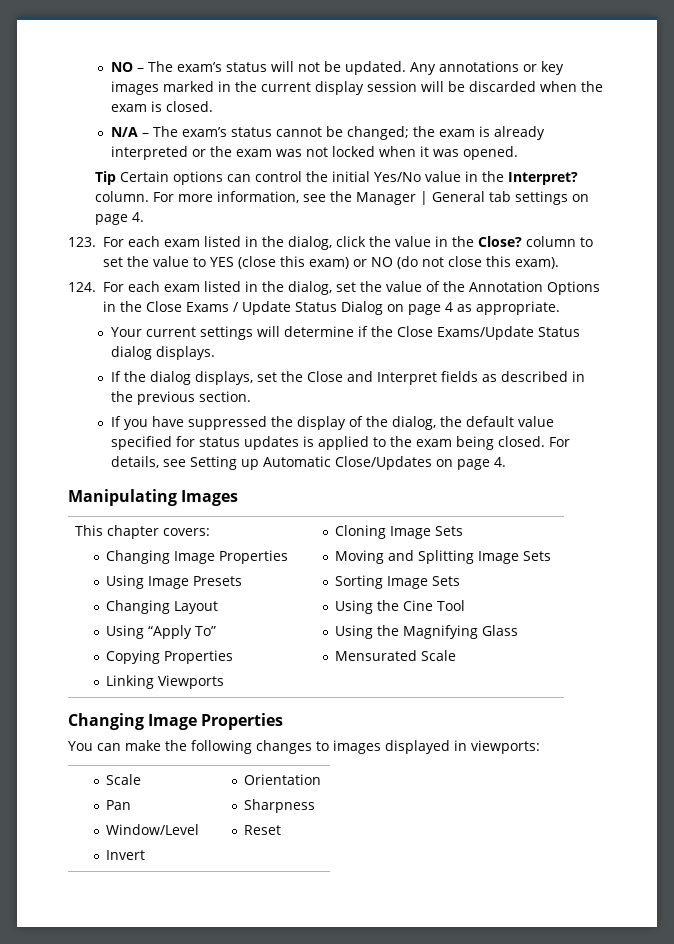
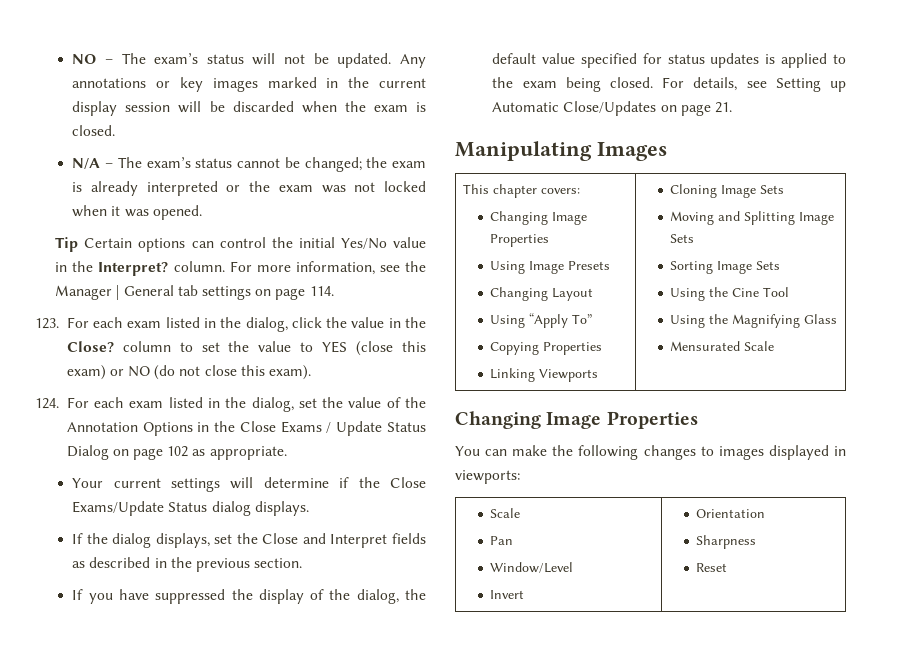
- For more information, see the Manager | General tab settings on page 4.
+ For more information, see the Manager | General tab settings on page 114.
- 124. For each exam listed in the dialog, set the value of the Annotation Options in the Close Exams / Update Status Dialog on page 4 as appropriate.
+ 124. For each exam listed in the dialog, set the value of the Annotation Options in the Close Exams / Update Status Dialog on page 102 as appropriate.
- For details, see Setting up Automatic Close/Updates on page 4.
+ For details, see Setting up Automatic Close/Updates on page 21.

